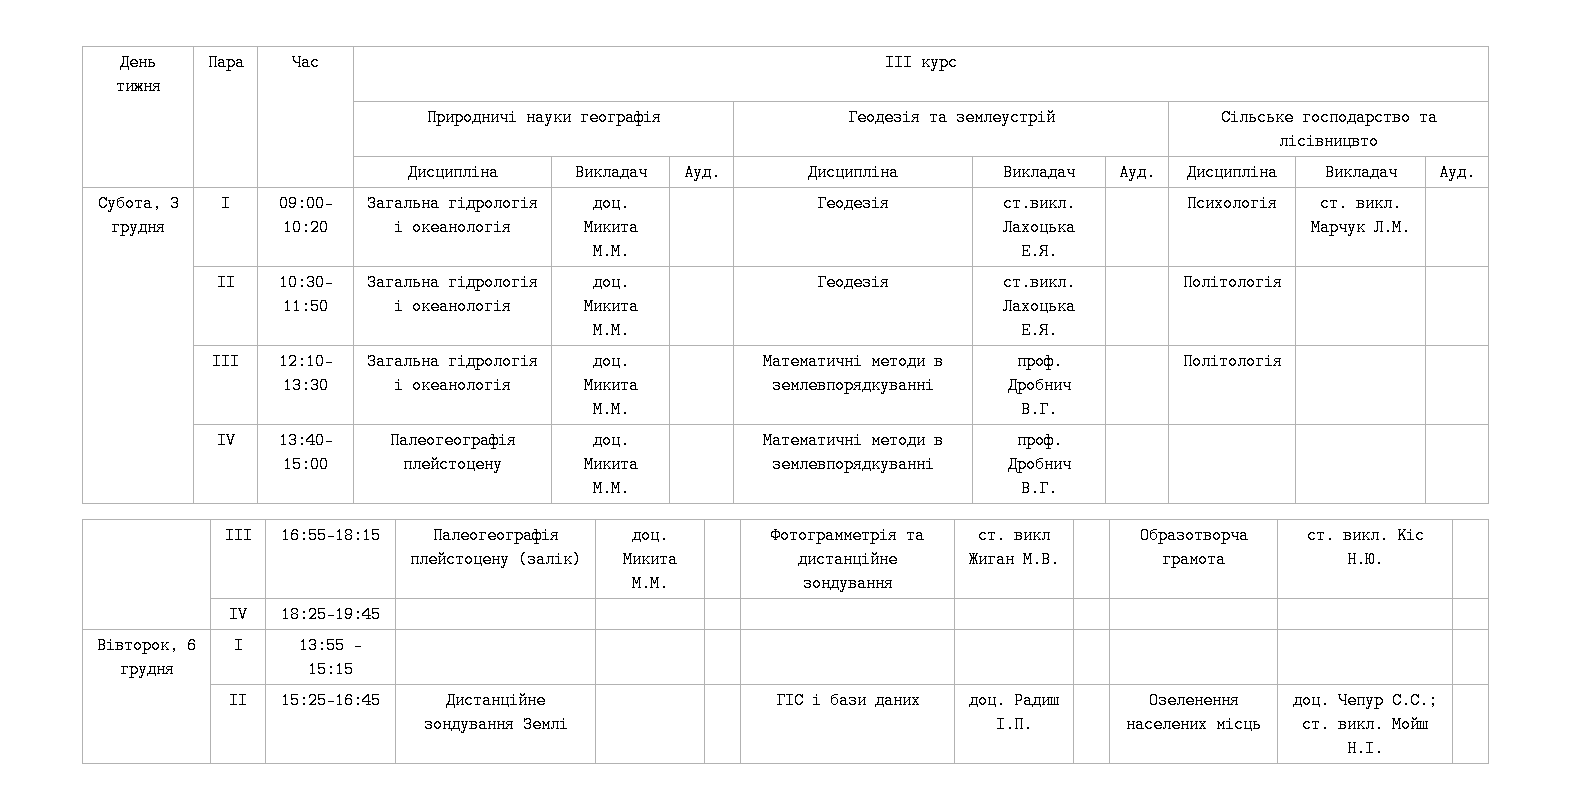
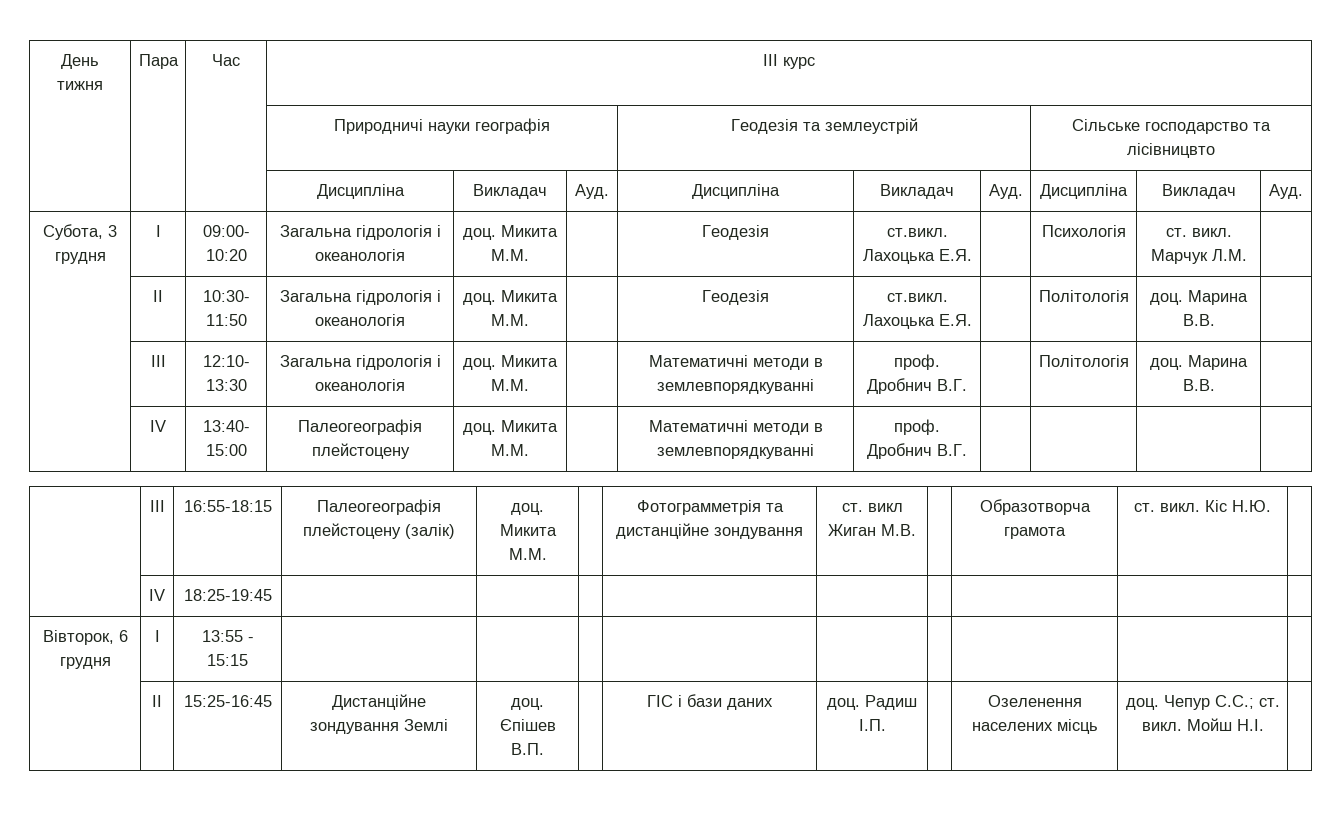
- | ІІ | 10:30- 11:50 | Загальна гідрологія і океанологія | доц. Микита М.М. | | Геодезія | ст.викл. Лахоцька Е.Я. | | Політологія | |
+ | ІІ | 10:30- 11:50 | Загальна гідрологія і океанологія | доц. Микита М.М. | | Геодезія | ст.викл. Лахоцька Е.Я. | | Політологія | доц. Марина В.В. |
- | ІІІ | 12:10- 13:30 | Загальна гідрологія і океанологія | доц. Микита М.М. | | Математичні методи в землевпорядкуванні | проф. Дробнич В.Г. | | Політологія | |
+ | ІІІ | 12:10- 13:30 | Загальна гідрологія і океанологія | доц. Микита М.М. | | Математичні методи в землевпорядкуванні | проф. Дробнич В.Г. | | Політологія | доц. Марина В.В. |
- | ІІ | 15:25-16:45 | Дистанційне зондування Землі | | | ГІС і бази даних | доц. Радиш І.П. | | Озеленення населених місць | доц. Чепур С.С.; ст. викл. Мойш Н.І. |
+ | ІІ | 15:25-16:45 | Дистанційне зондування Землі | доц. Єпішев В.П. | | ГІС і бази даних | доц. Радиш І.П. | | Озеленення населених місць | доц. Чепур С.С.; ст. викл. Мойш Н.І. |

